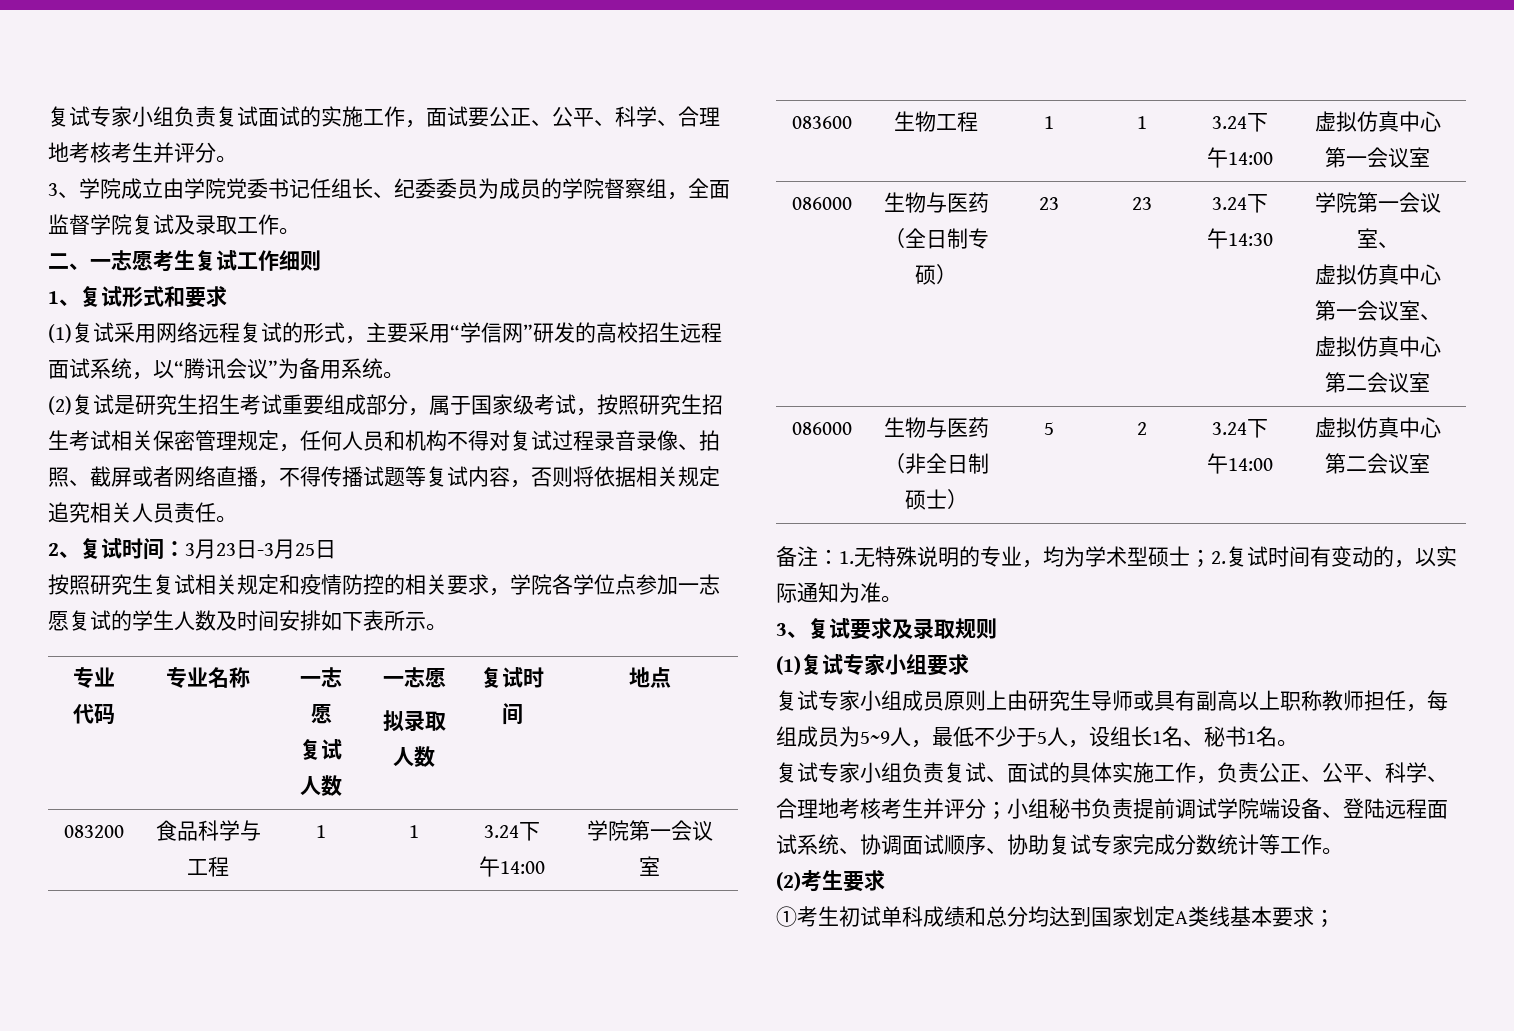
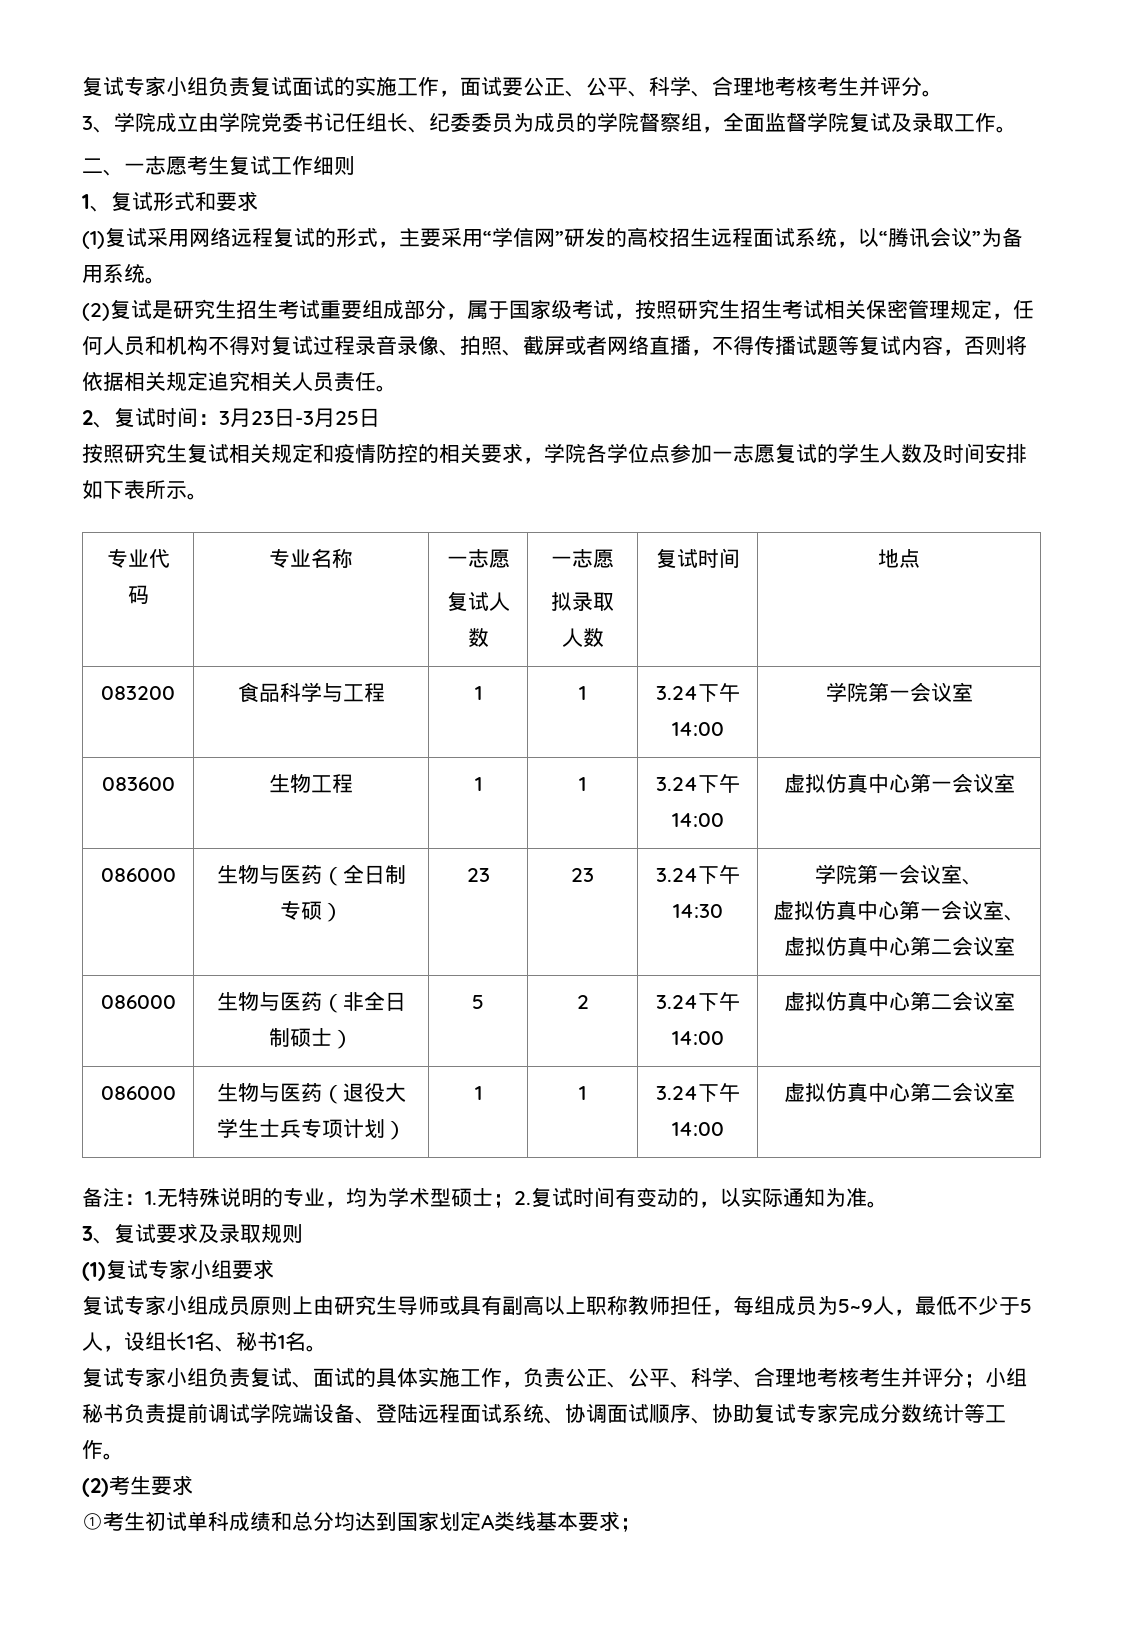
+ 086000 | 生物与医药（退役大学生士兵专项计划） | 1 | 1 | 3.24下午14:00 | 虚拟仿真中心第二会议室

